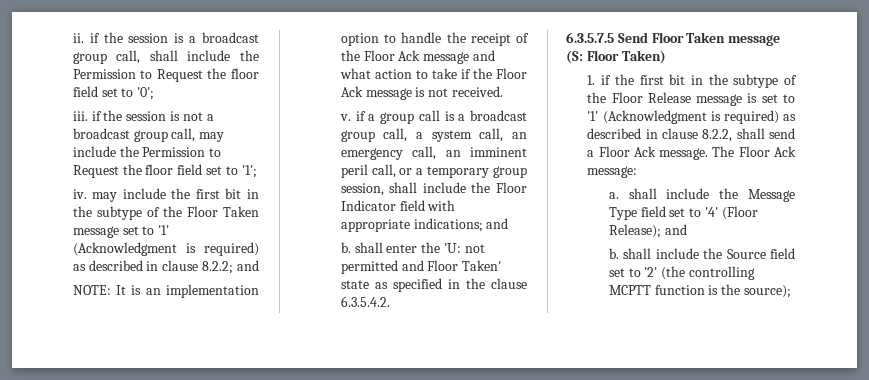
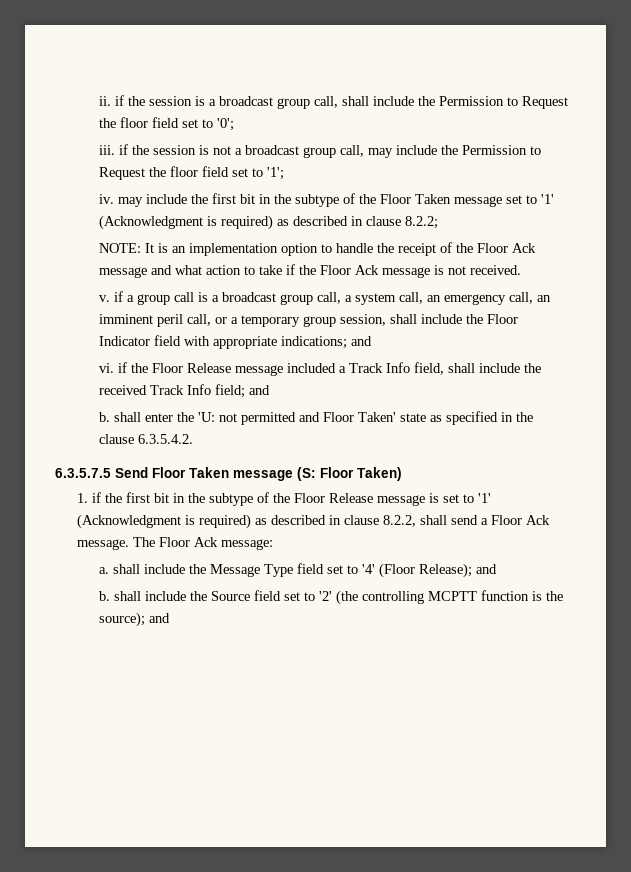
- iv. may include the first bit in the subtype of the Floor Taken message set to '1' (Acknowledgment is required) as described in clause 8.2.2; and
+ iv. may include the first bit in the subtype of the Floor Taken message set to '1' (Acknowledgment is required) as described in clause 8.2.2;
+ vi. if the Floor Release message included a Track Info field, shall include the received Track Info field; and
- b. shall include the Source field set to '2' (the controlling MCPTT function is the source);
+ b. shall include the Source field set to '2' (the controlling MCPTT function is the source); and

